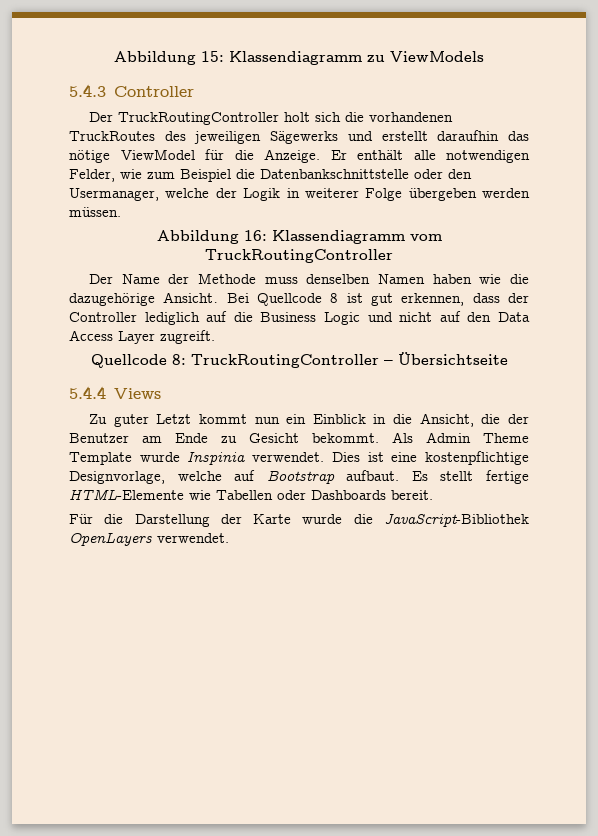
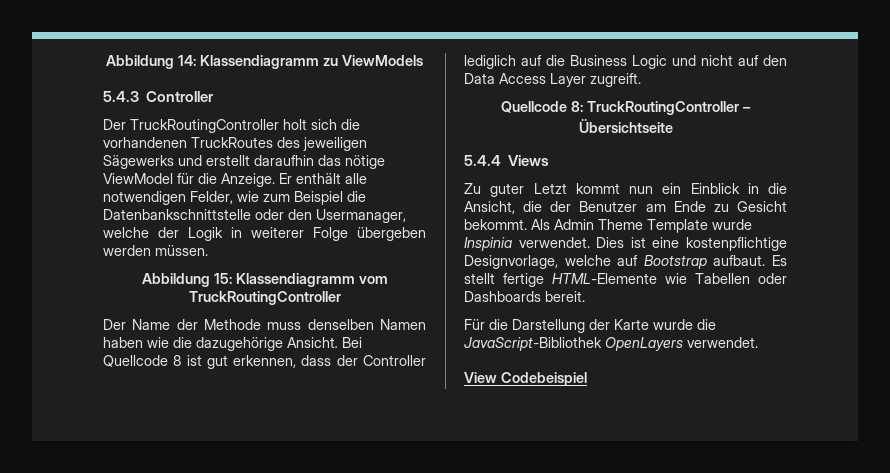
- Abbildung 15: Klassendiagramm zu ViewModels
+ Abbildung 14: Klassendiagramm zu ViewModels
- Abbildung 16: Klassendiagramm vom TruckRoutingController
+ Abbildung 15: Klassendiagramm vom TruckRoutingController
+ View Codebeispiel

